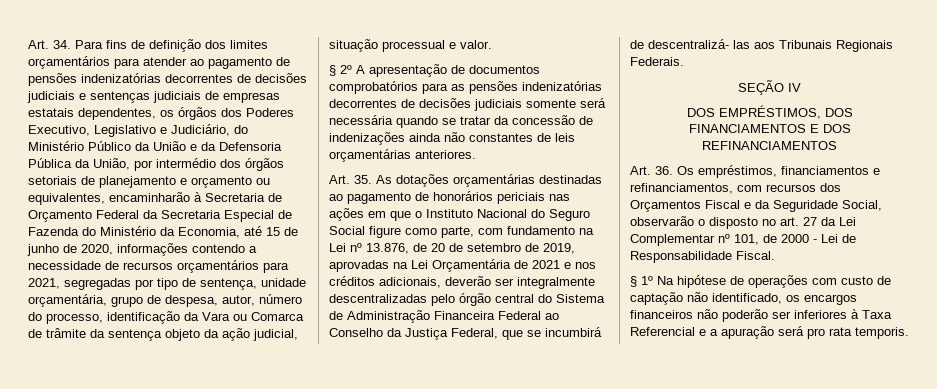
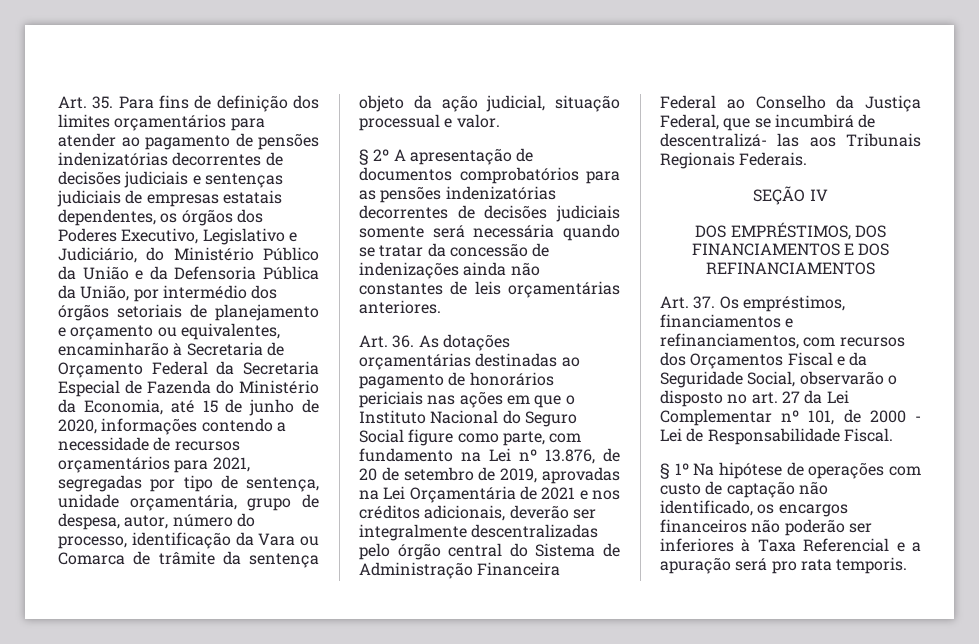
- Art. 34. Para fins de definição dos limites orçamentários para atender ao pagamento de pensões indenizatórias decorrentes de decisões judiciais e sentenças judiciais de empresas estatais dependentes, os órgãos dos Poderes Executivo, Legislativo e Judiciário, do Ministério Público da União e da Defensoria Pública da União, por intermédio dos órgãos setoriais de planejamento e orçamento ou equivalentes, encaminharão à Secretaria de Orçamento Federal da Secretaria Especial de Fazenda do Ministério da Economia, até 15 de junho de 2020, informações contendo a necessidade de recursos orçamentários para 2021, segregadas por tipo de sentença, unidade orçamentária, grupo de despesa, autor, número do processo, identificação da Vara ou Comarca de trâmite da sentença objeto da ação judicial, situação processual e valor.
+ Art. 35. Para fins de definição dos limites orçamentários para atender ao pagamento de pensões indenizatórias decorrentes de decisões judiciais e sentenças judiciais de empresas estatais dependentes, os órgãos dos Poderes Executivo, Legislativo e Judiciário, do Ministério Público da União e da Defensoria Pública da União, por intermédio dos órgãos setoriais de planejamento e orçamento ou equivalentes, encaminharão à Secretaria de Orçamento Federal da Secretaria Especial de Fazenda do Ministério da Economia, até 15 de junho de 2020, informações contendo a necessidade de recursos orçamentários para 2021, segregadas por tipo de sentença, unidade orçamentária, grupo de despesa, autor, número do processo, identificação da Vara ou Comarca de trâmite da sentença objeto da ação judicial, situação processual e valor.
- Art. 35. As dotações orçamentárias destinadas ao pagamento de honorários periciais nas ações em que o Instituto Nacional do Seguro Social figure como parte, com fundamento na Lei nº 13.876, de 20 de setembro de 2019, aprovadas na Lei Orçamentária de 2021 e nos créditos adicionais, deverão ser integralmente descentralizadas pelo órgão central do Sistema de Administração Financeira Federal ao Conselho da Justiça Federal, que se incumbirá de descentralizá- las aos Tribunais Regionais Federais.
+ Art. 36. As dotações orçamentárias destinadas ao pagamento de honorários periciais nas ações em que o Instituto Nacional do Seguro Social figure como parte, com fundamento na Lei nº 13.876, de 20 de setembro de 2019, aprovadas na Lei Orçamentária de 2021 e nos créditos adicionais, deverão ser integralmente descentralizadas pelo órgão central do Sistema de Administração Financeira Federal ao Conselho da Justiça Federal, que se incumbirá de descentralizá- las aos Tribunais Regionais Federais.
- Art. 36. Os empréstimos, financiamentos e refinanciamentos, com recursos dos Orçamentos Fiscal e da Seguridade Social, observarão o disposto no art. 27 da Lei Complementar nº 101, de 2000 - Lei de Responsabilidade Fiscal.
+ Art. 37. Os empréstimos, financiamentos e refinanciamentos, com recursos dos Orçamentos Fiscal e da Seguridade Social, observarão o disposto no art. 27 da Lei Complementar nº 101, de 2000 - Lei de Responsabilidade Fiscal.

